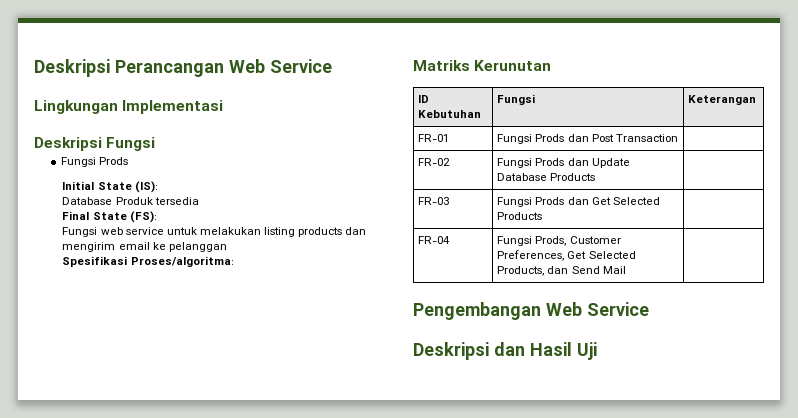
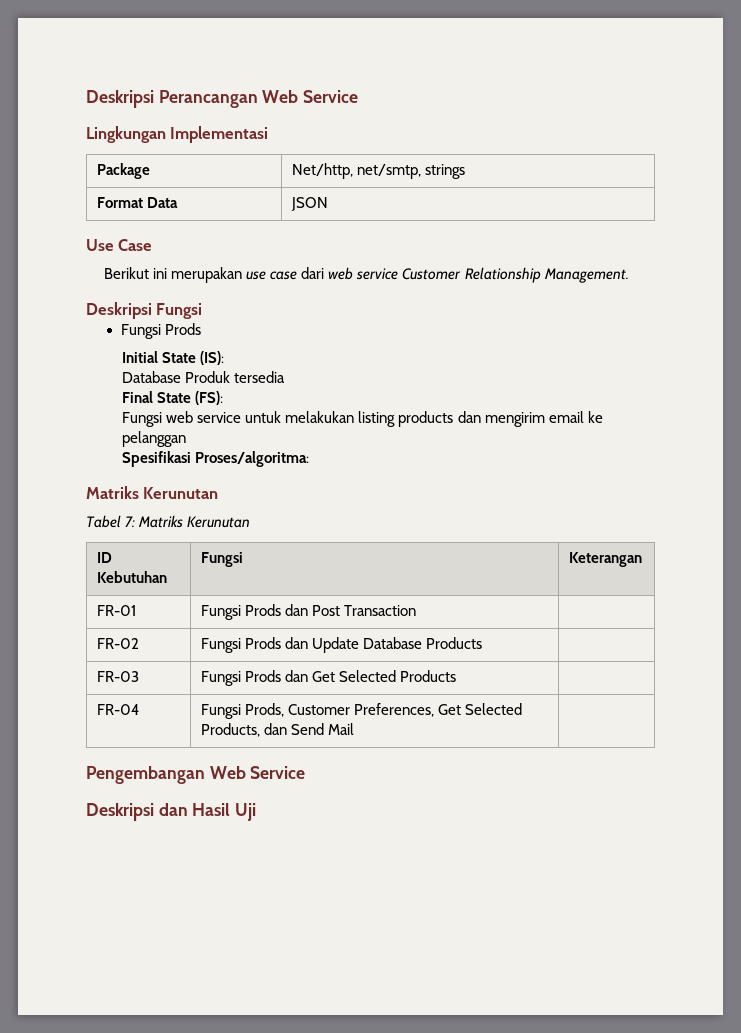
+ Package | Net/http, net/smtp, strings
+ Format Data | JSON
+ Use Case
+ Berikut ini merupakan use case dari web service Customer Relationship Management.
+ Tabel 7: Matriks Kerunutan

